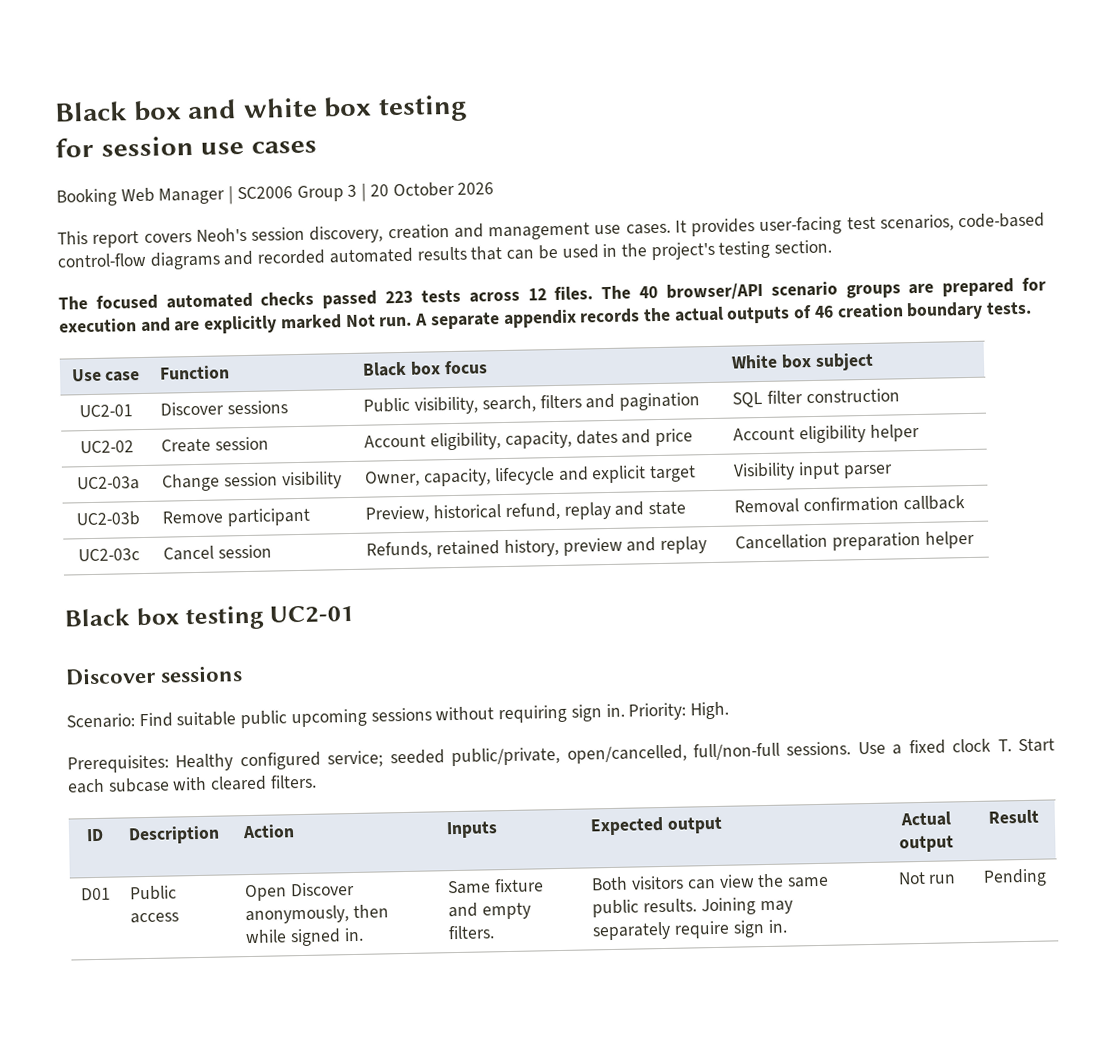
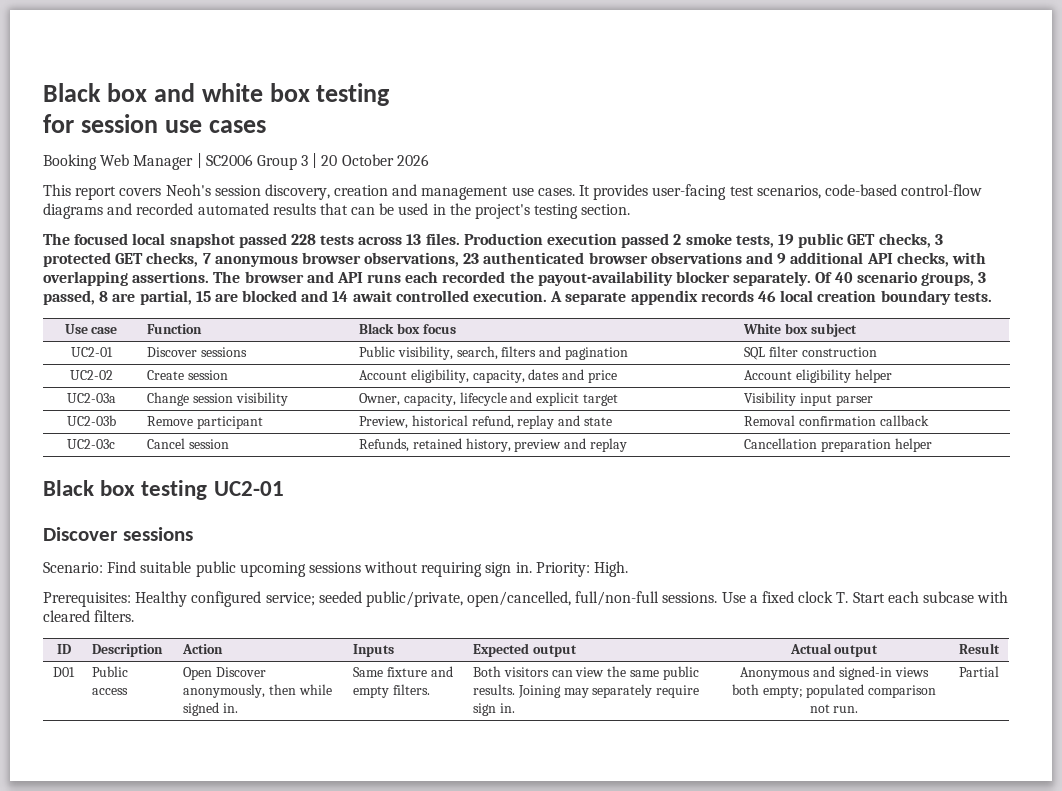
- The focused automated checks passed 223 tests across 12 files. The 40 browser/API scenario groups are prepared for execution and are explicitly marked Not run. A separate appendix records the actual outputs of 46 creation boundary tests.
+ The focused local snapshot passed 228 tests across 13 files. Production execution passed 2 smoke tests, 19 public GET checks, 3 protected GET checks, 7 anonymous browser observations, 23 authenticated browser observations and 9 additional API checks, with overlapping assertions. The browser and API runs each recorded the payout-availability blocker separately. Of 40 scenario groups, 3 passed, 8 are partial, 15 are blocked and 14 await controlled execution. A separate appendix records 46 local creation boundary tests.
- D01 | Public access | Open Discover anonymously, then while signed in. | Same fixture and empty filters. | Both visitors can view the same public results. Joining may separately require sign in. | Not run | Pending
+ D01 | Public access | Open Discover anonymously, then while signed in. | Same fixture and empty filters. | Both visitors can view the same public results. Joining may separately require sign in. | Anonymous and signed-in views both empty; populated comparison not run. | Partial

